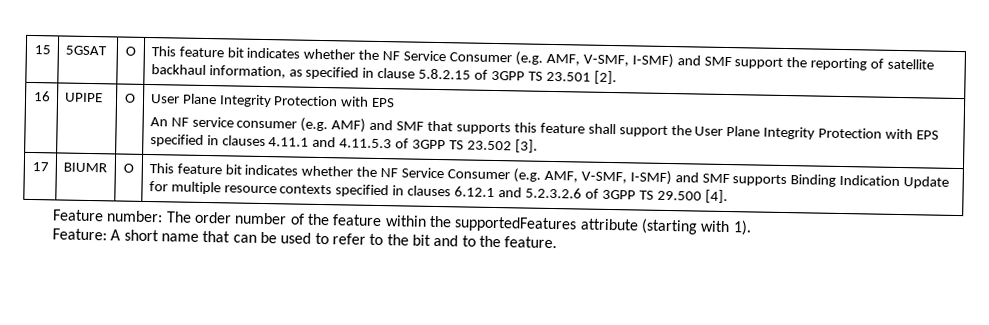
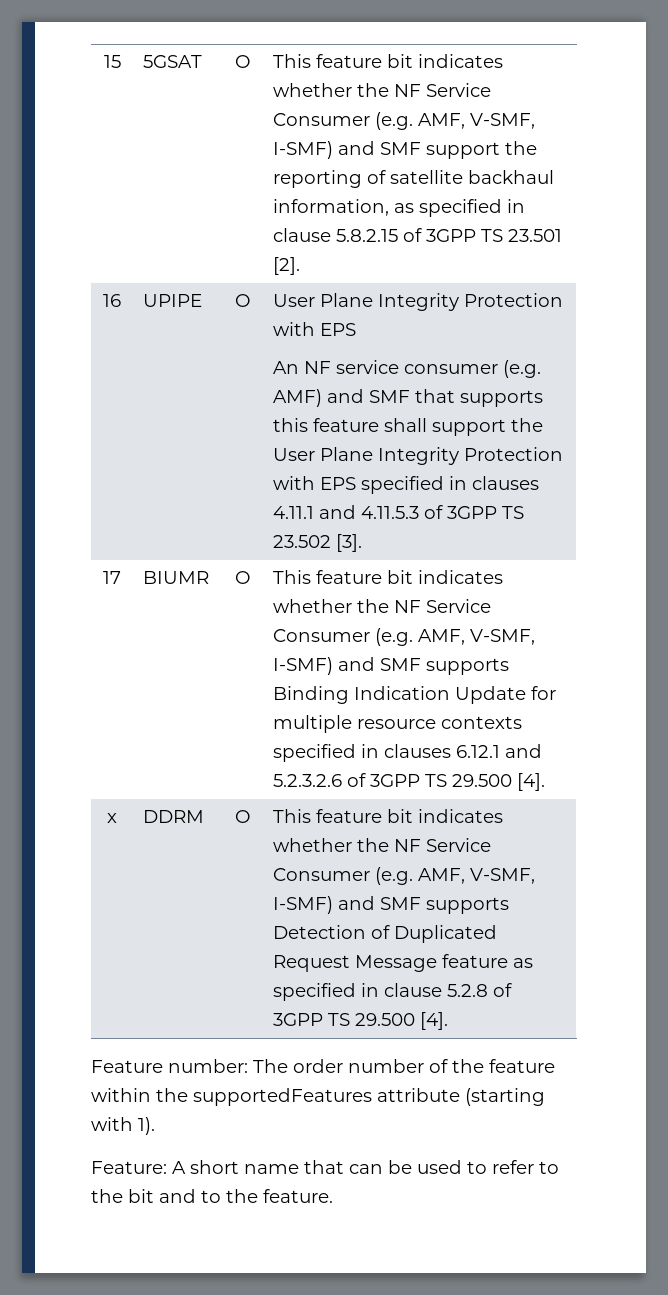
+ x | DDRM | O | This feature bit indicates whether the NF Service Consumer (e.g. AMF, V-SMF, I-SMF) and SMF supports Detection of Duplicated Request Message feature as specified in clause 5.2.8 of 3GPP TS 29.500 [4].

